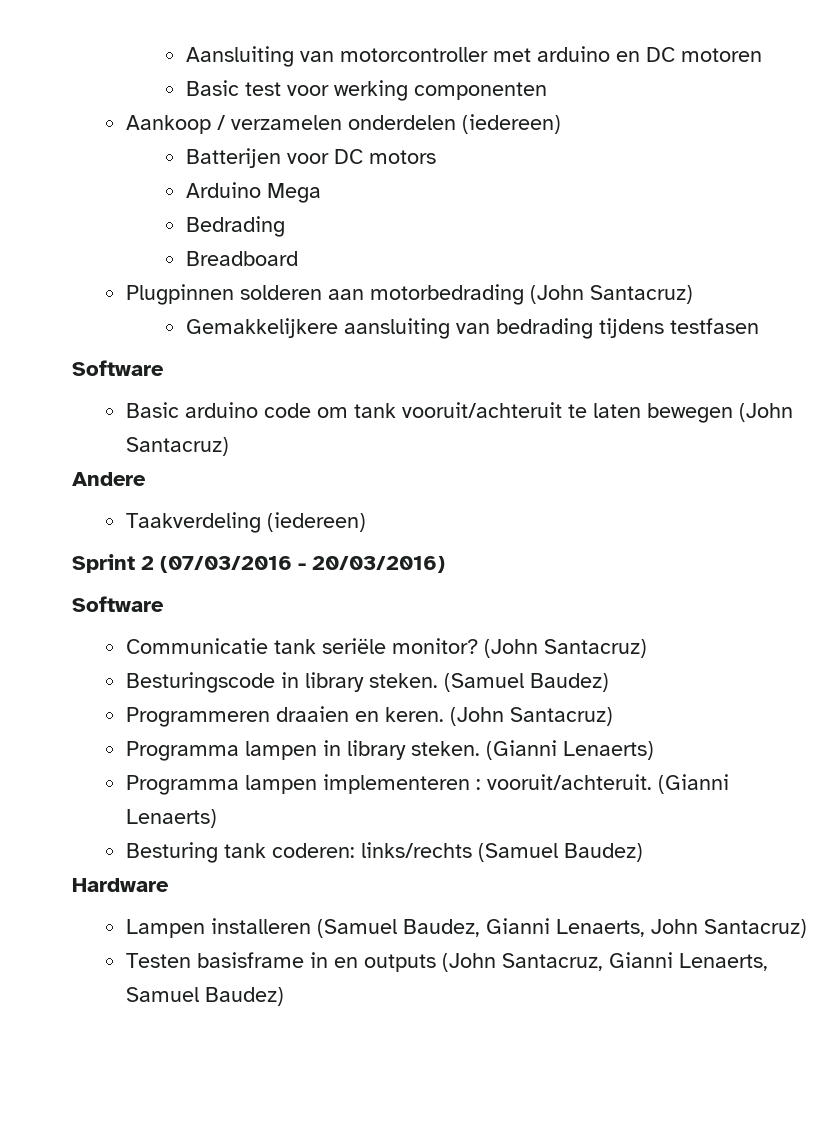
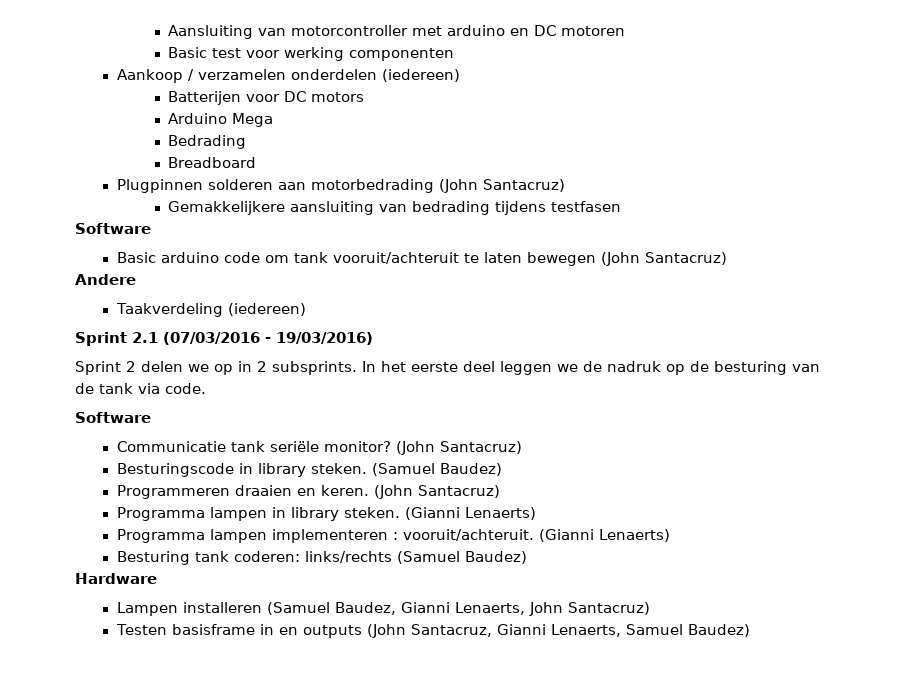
- Sprint 2 (07/03/2016 - 20/03/2016)
+ Sprint 2.1 (07/03/2016 - 19/03/2016)
+ Sprint 2 delen we op in 2 subsprints. In het eerste deel leggen we de nadruk op de besturing van de tank via code.

